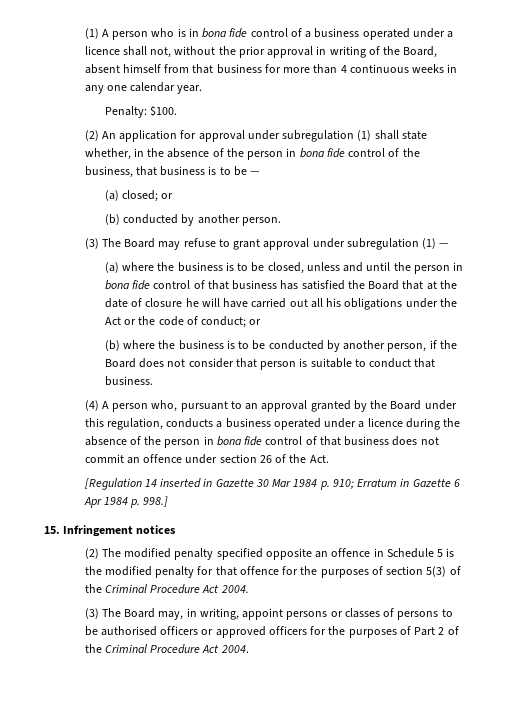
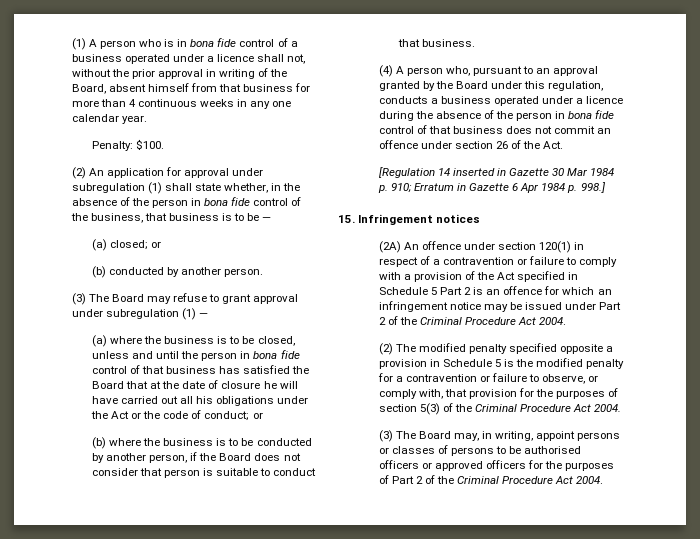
+ (2A) An offence under section 120(1) in respect of a contravention or failure to comply with a provision of the Act specified in Schedule 5 Part 2 is an offence for which an infringement notice may be issued under Part 2 of the Criminal Procedure Act 2004.
- (2) The modified penalty specified opposite an offence in Schedule 5 is the modified penalty for that offence for the purposes of section 5(3) of the Criminal Procedure Act 2004.
+ (2) The modified penalty specified opposite a provision in Schedule 5 is the modified penalty for a contravention or failure to observe, or comply with, that provision for the purposes of section 5(3) of the Criminal Procedure Act 2004.

